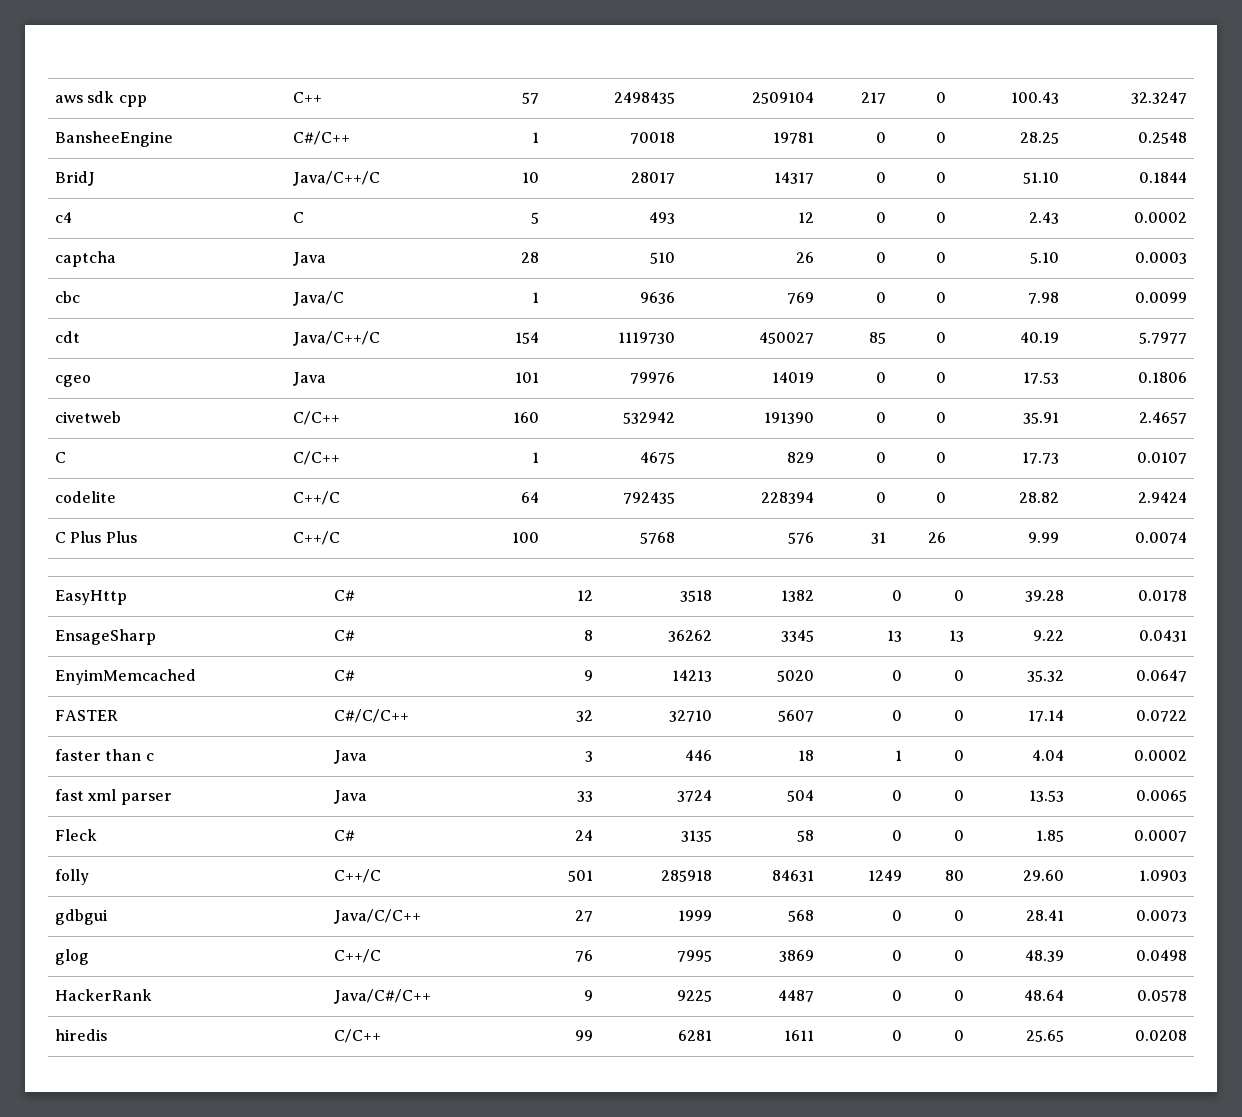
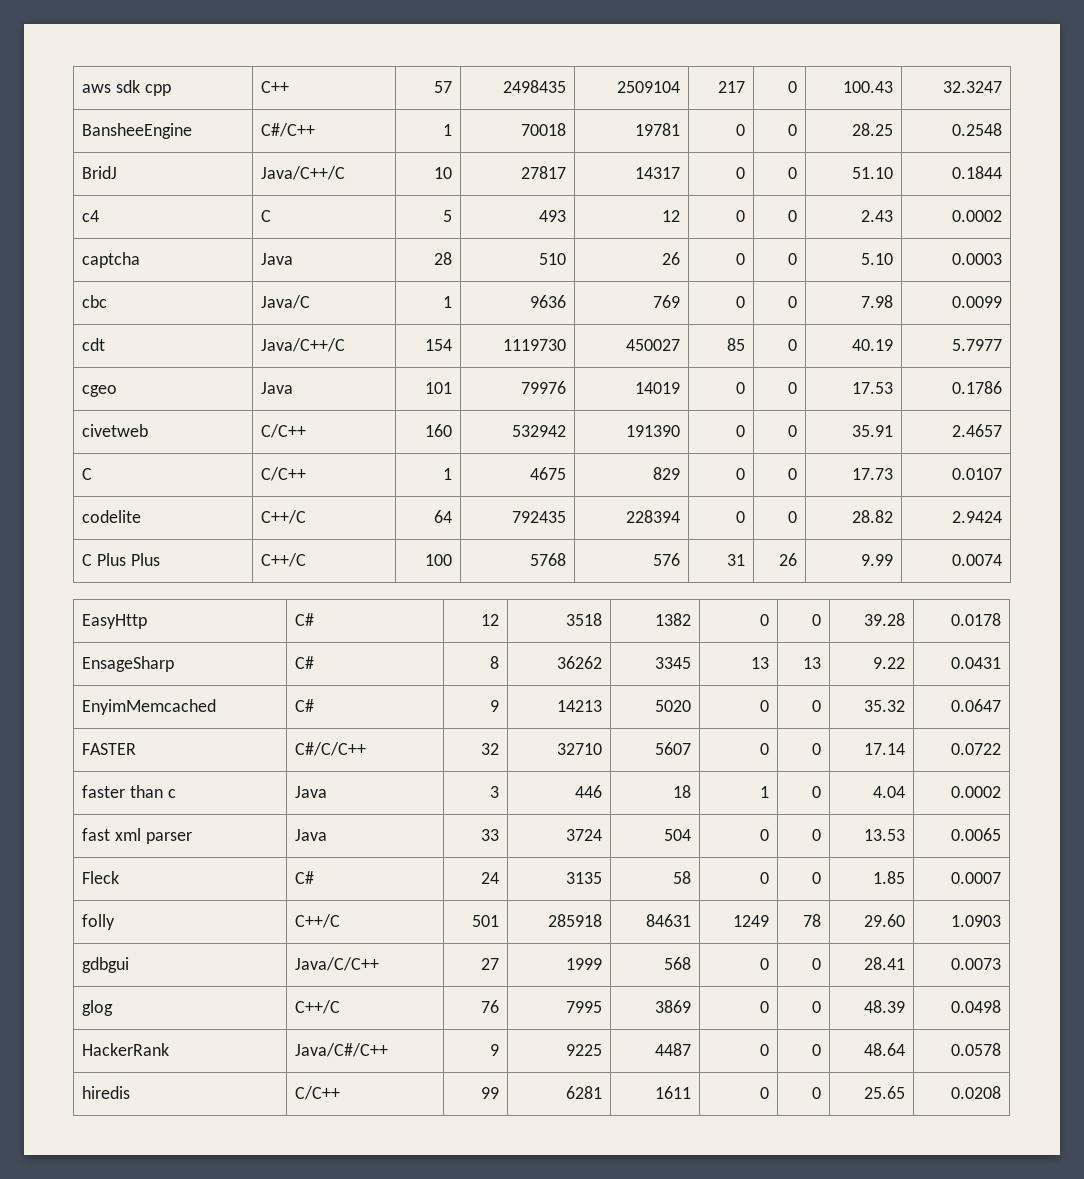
- BridJ | Java/C++/C | 10 | 28017 | 14317 | 0 | 0 | 51.10 | 0.1844
+ BridJ | Java/C++/C | 10 | 27817 | 14317 | 0 | 0 | 51.10 | 0.1844
- cgeo | Java | 101 | 79976 | 14019 | 0 | 0 | 17.53 | 0.1806
+ cgeo | Java | 101 | 79976 | 14019 | 0 | 0 | 17.53 | 0.1786
- folly | C++/C | 501 | 285918 | 84631 | 1249 | 80 | 29.60 | 1.0903
+ folly | C++/C | 501 | 285918 | 84631 | 1249 | 78 | 29.60 | 1.0903

